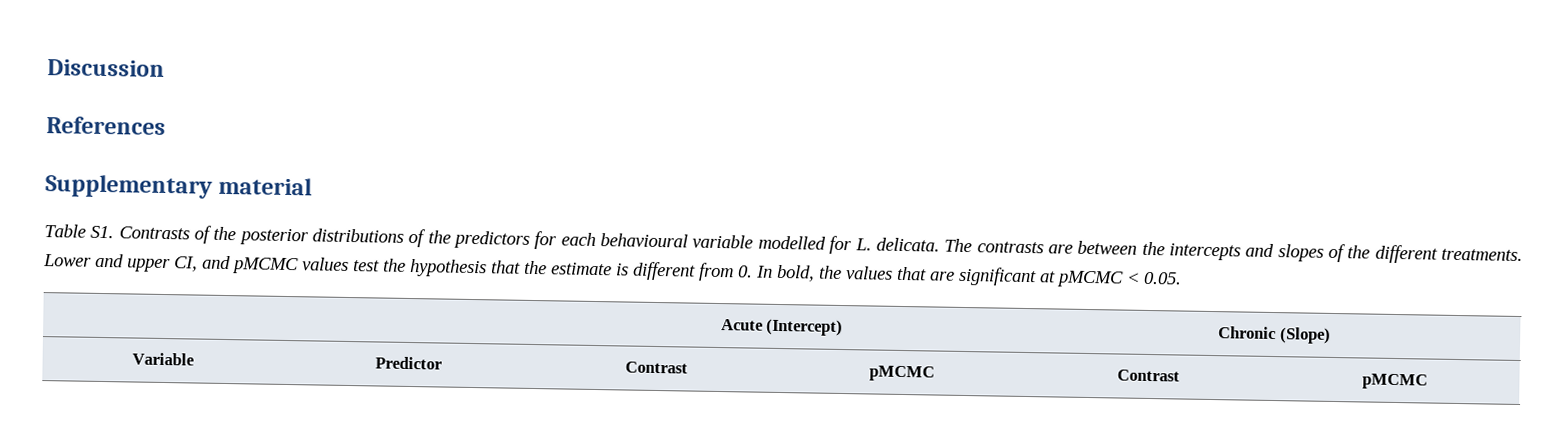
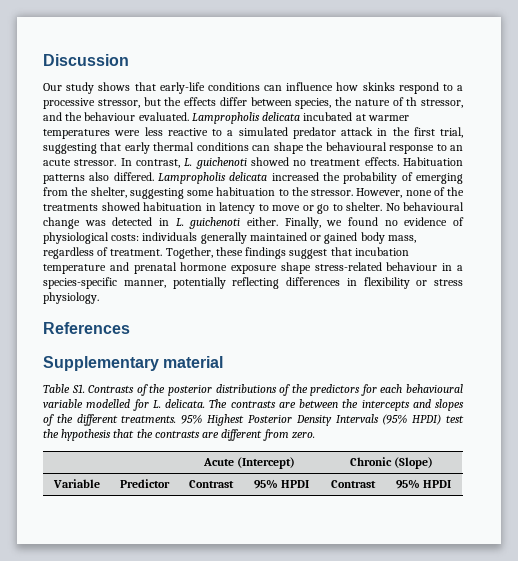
+ Our study shows that early-life conditions can influence how skinks respond to a processive stressor, but the effects differ between species, the nature of th stressor, and the behaviour evaluated. Lampropholis delicata incubated at warmer temperatures were less reactive to a simulated predator attack in the first trial, suggesting that early thermal conditions can shape the behavioural response to an acute stressor. In contrast, L. guichenoti showed no treatment effects. Habituation patterns also differed. Lampropholis delicata increased the probability of emerging from the shelter, suggesting some habituation to the stressor. However, none of the treatments showed habituation in latency to move or go to shelter. No behavioural change was detected in L. guichenoti either. Finally, we found no evidence of physiological costs: individuals generally maintained or gained body mass, regardless of treatment. Together, these findings suggest that incubation temperature and prenatal hormone exposure shape stress-related behaviour in a species-specific manner, potentially reflecting differences in flexibility or stress physiology.
- Lower and upper CI, and pMCMC values test the hypothesis that the estimate is different from 0. In bold, the values that are significant at pMCMC < 0.05.
+ 95% Highest Posterior Density Intervals (95% HPDI) test the hypothesis that the contrasts are different from zero.
- Variable | Predictor | Contrast | pMCMC | Contrast | pMCMC
+ Variable | Predictor | Contrast | 95% HPDI | Contrast | 95% HPDI

